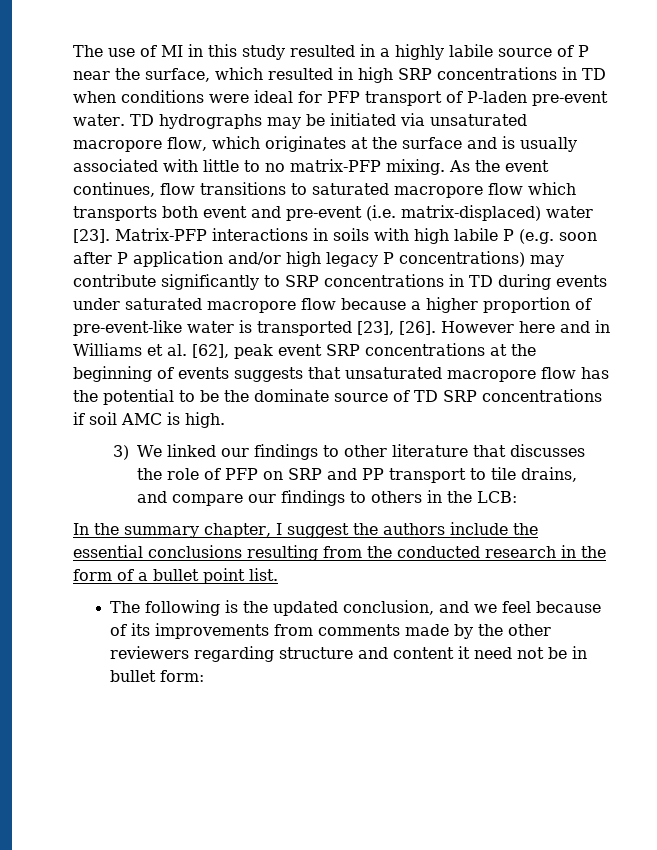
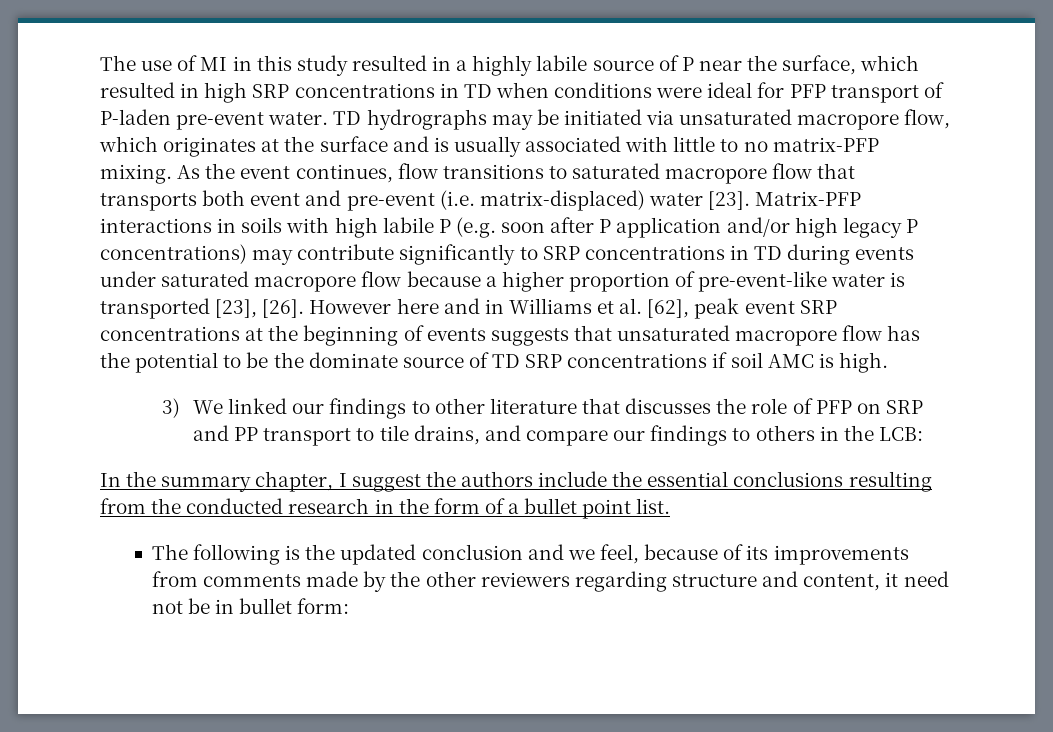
- As the event continues, flow transitions to saturated macropore flow which transports both event and pre-event (i.e. matrix-displaced) water [23].
+ As the event continues, flow transitions to saturated macropore flow that transports both event and pre-event (i.e. matrix-displaced) water [23].
- The following is the updated conclusion, and we feel because of its improvements from comments made by the other reviewers regarding structure and content it need not be in bullet form:
+ The following is the updated conclusion and we feel, because of its improvements from comments made by the other reviewers regarding structure and content, it need not be in bullet form:

